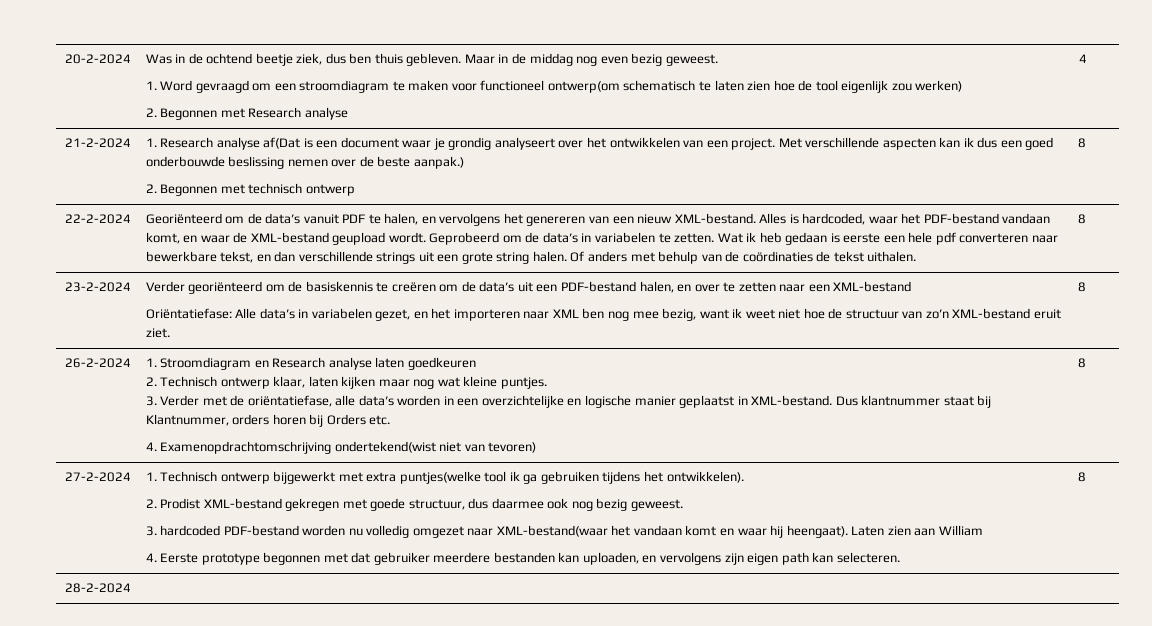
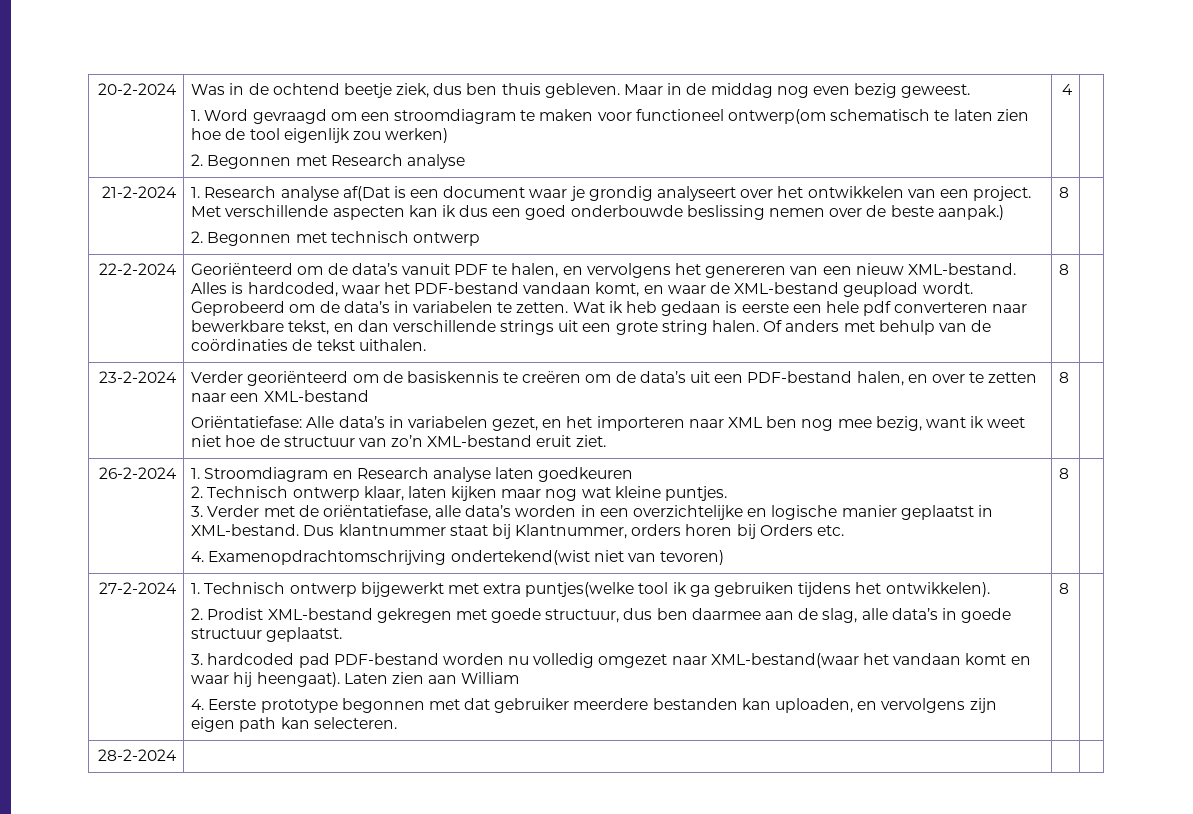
- 2. Prodist XML-bestand gekregen met goede structuur, dus daarmee ook nog bezig geweest.
+ 2. Prodist XML-bestand gekregen met goede structuur, dus ben daarmee aan de slag, alle data’s in goede structuur geplaatst.
- 3. hardcoded PDF-bestand worden nu volledig omgezet naar XML-bestand(waar het vandaan komt en waar hij heengaat).
+ 3. hardcoded pad PDF-bestand worden nu volledig omgezet naar XML-bestand(waar het vandaan komt en waar hij heengaat).

